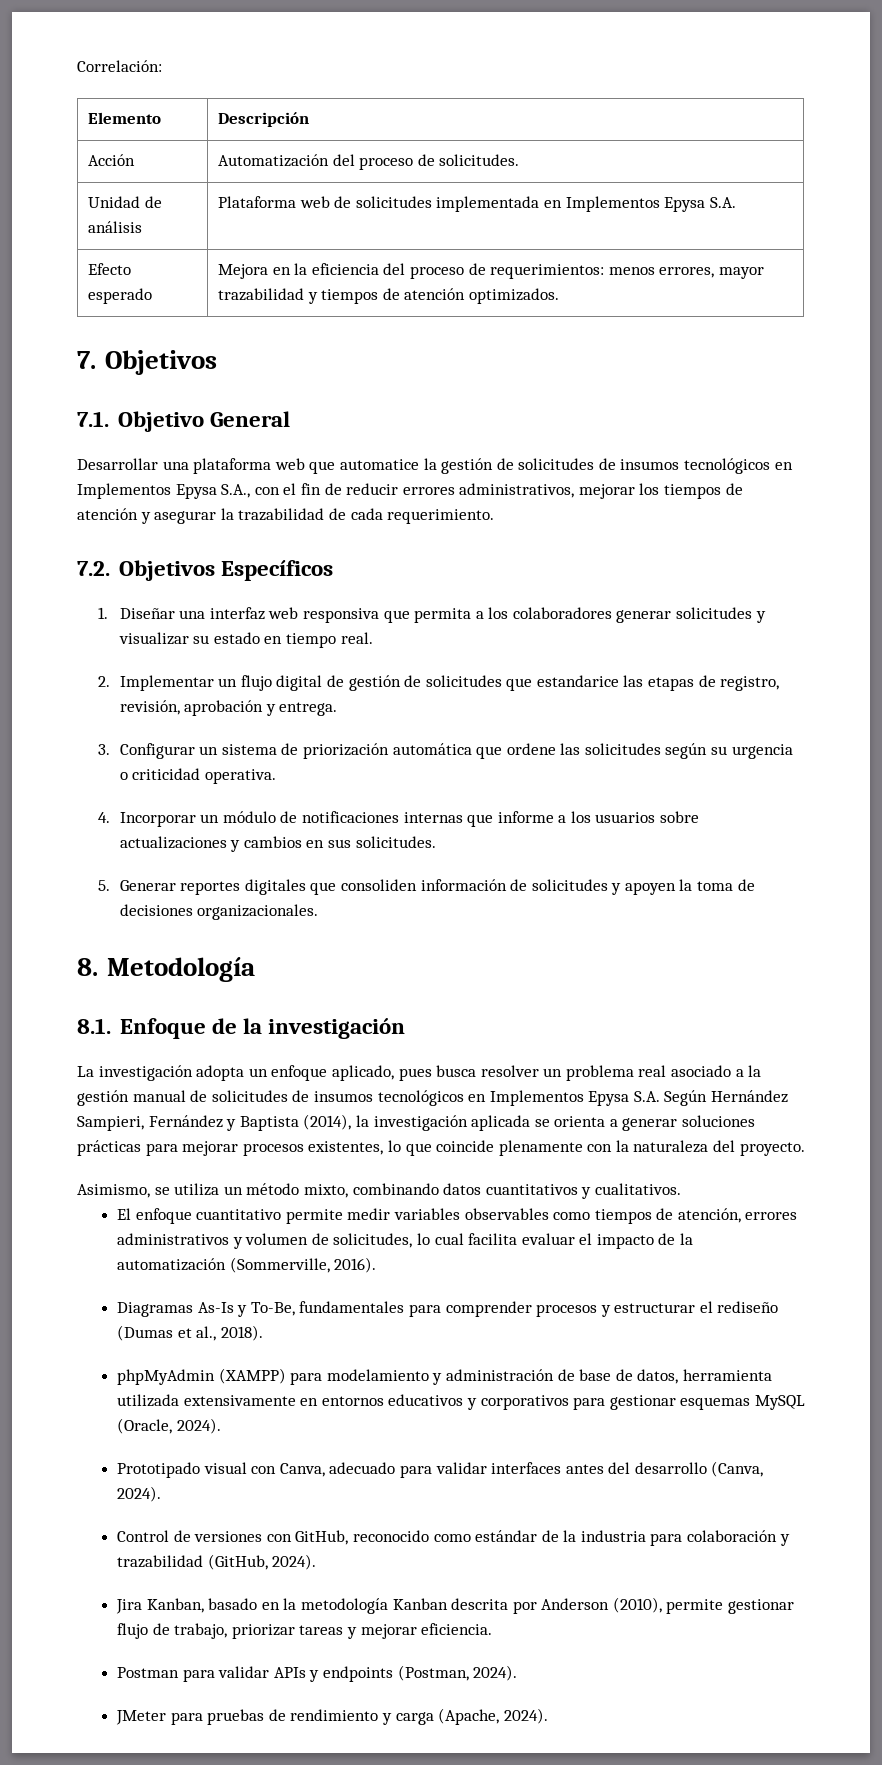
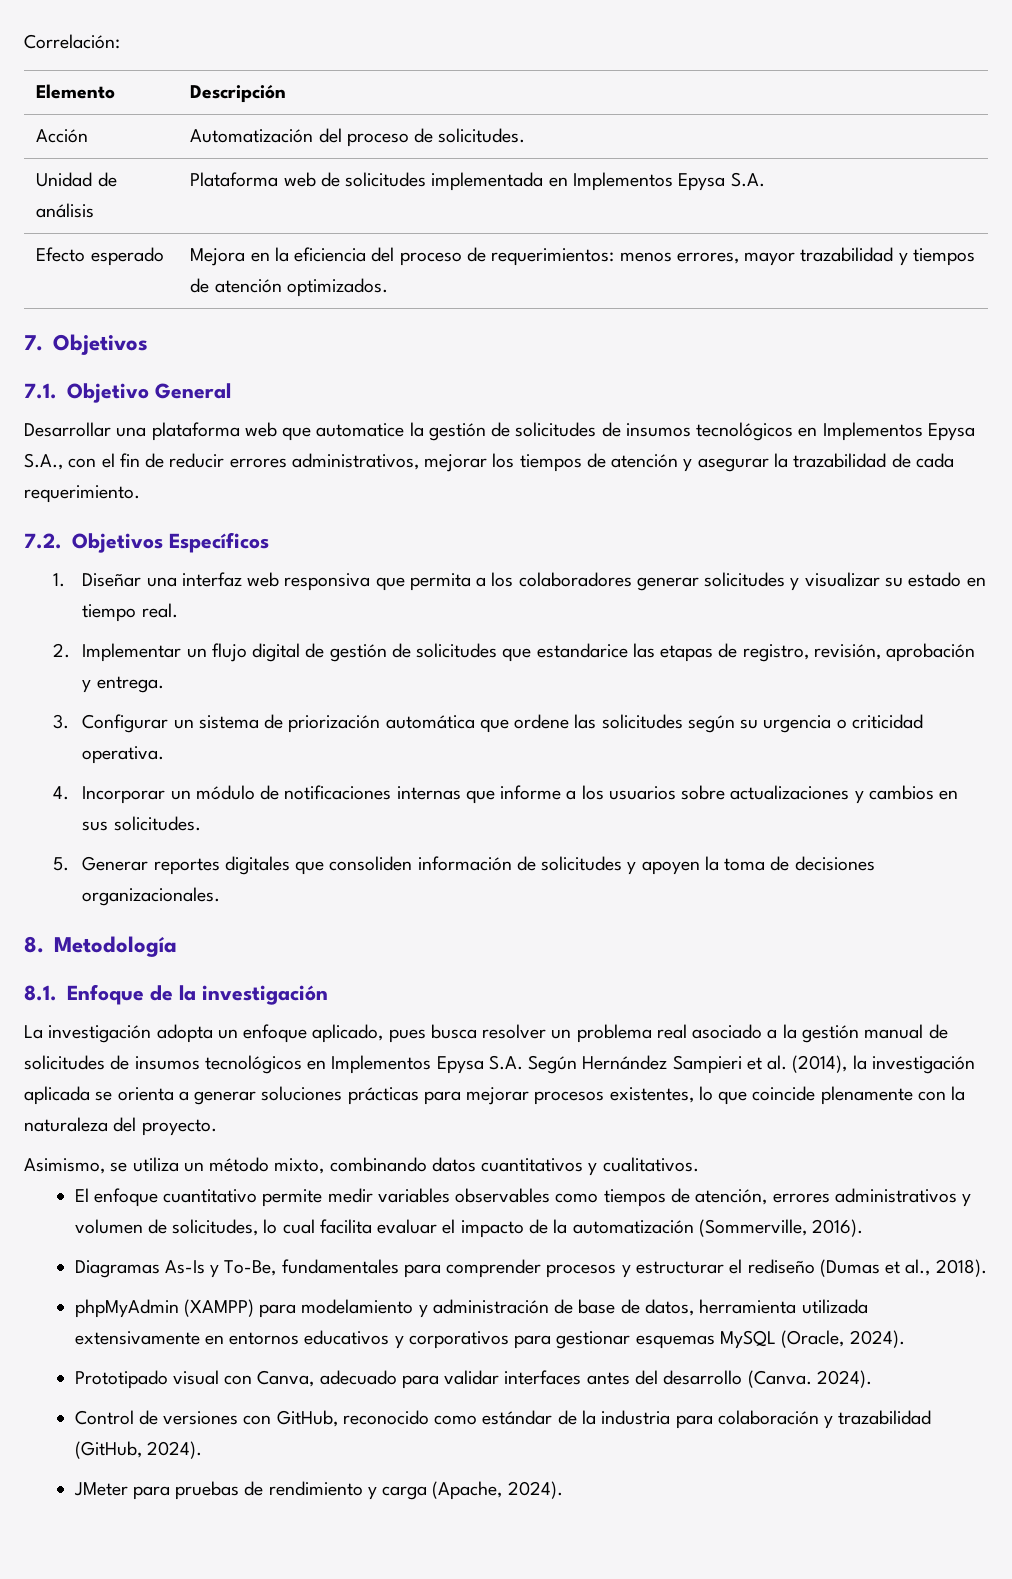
- La investigación adopta un enfoque aplicado, pues busca resolver un problema real asociado a la gestión manual de solicitudes de insumos tecnológicos en Implementos Epysa S.A. Según Hernández Sampieri, Fernández y Baptista (2014), la investigación aplicada se orienta a generar soluciones prácticas para mejorar procesos existentes, lo que coincide plenamente con la naturaleza del proyecto.
+ La investigación adopta un enfoque aplicado, pues busca resolver un problema real asociado a la gestión manual de solicitudes de insumos tecnológicos en Implementos Epysa S.A. Según Hernández Sampieri et al. (2014), la investigación aplicada se orienta a generar soluciones prácticas para mejorar procesos existentes, lo que coincide plenamente con la naturaleza del proyecto.
- Prototipado visual con Canva, adecuado para validar interfaces antes del desarrollo (Canva, 2024).
+ Prototipado visual con Canva, adecuado para validar interfaces antes del desarrollo (Canva. 2024).
- Jira Kanban, basado en la metodología Kanban descrita por Anderson (2010), permite gestionar flujo de trabajo, priorizar tareas y mejorar eficiencia.
- Postman para validar APIs y endpoints (Postman, 2024).

